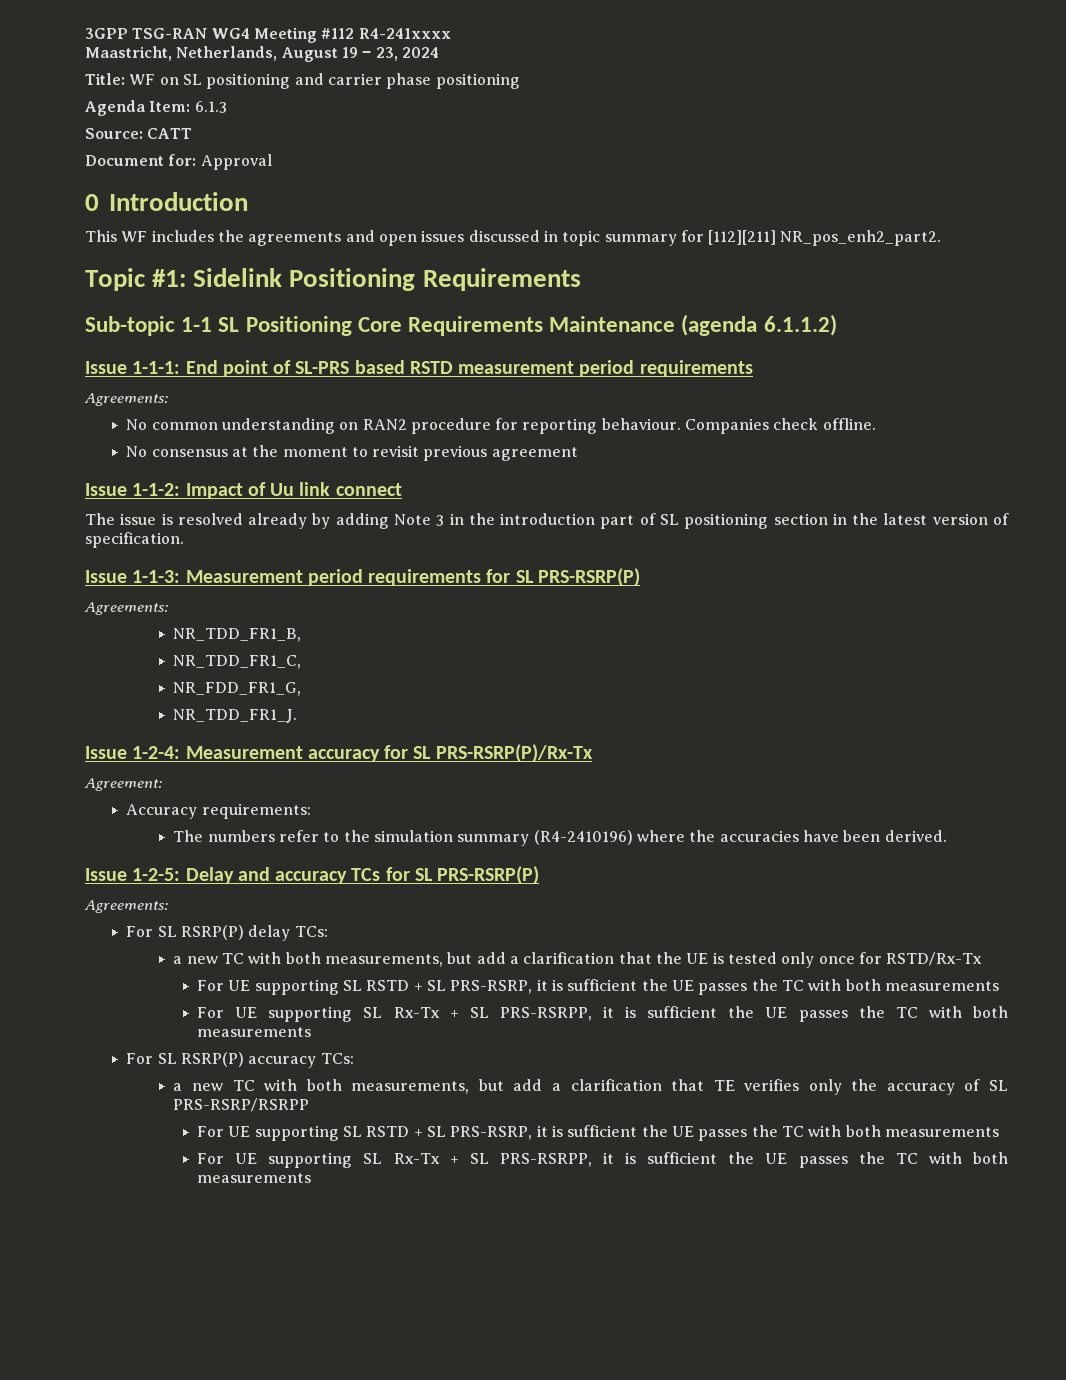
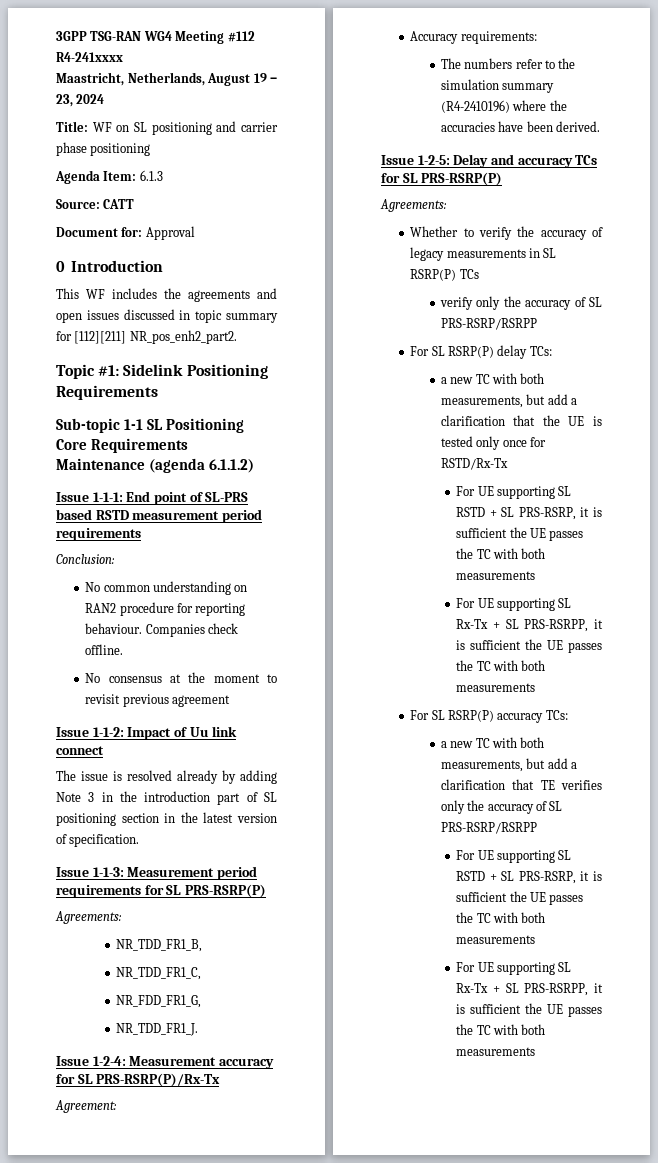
  Issue 1-1-1: End point of SL-PRS based RSTD measurement period requirements
- Agreements:
+ Conclusion:
+ Whether to verify the accuracy of legacy measurements in SL RSRP(P) TCs
+ verify only the accuracy of SL PRS-RSRP/RSRPP

